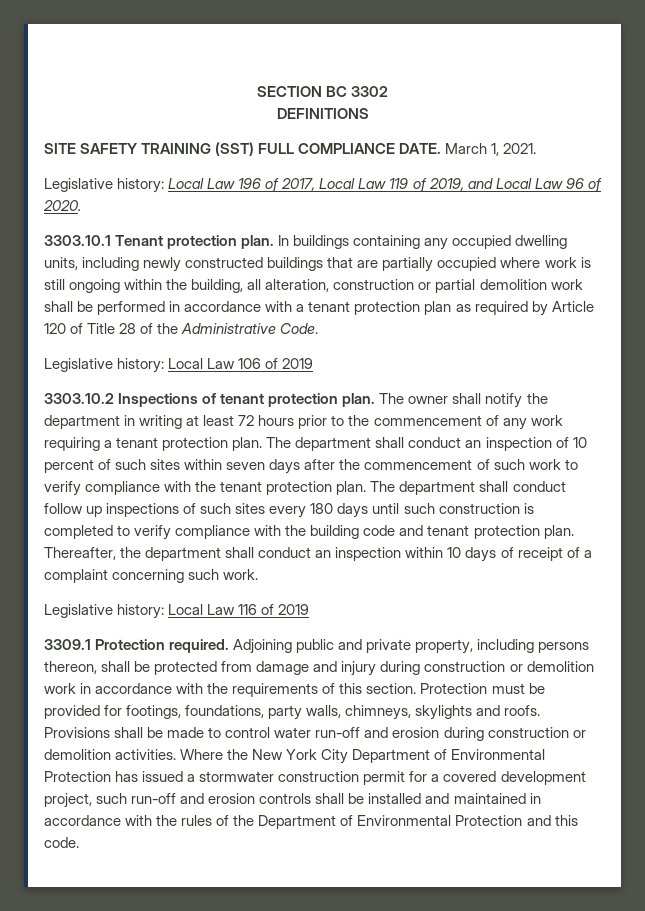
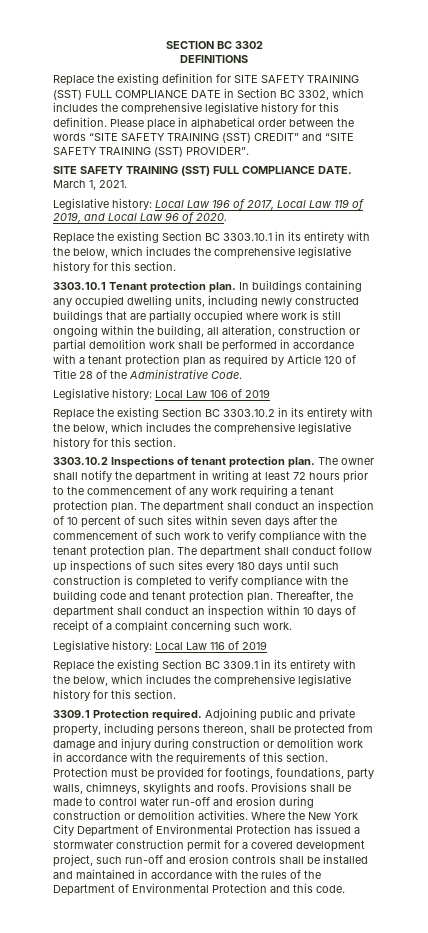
+ Replace the existing definition for SITE SAFETY TRAINING (SST) FULL COMPLIANCE DATE in Section BC 3302, which includes the comprehensive legislative history for this definition. Please place in alphabetical order between the words “SITE SAFETY TRAINING (SST) CREDIT” and “SITE SAFETY TRAINING (SST) PROVIDER”.
+ Replace the existing Section BC 3303.10.1 in its entirety with the below, which includes the comprehensive legislative history for this section.
+ Replace the existing Section BC 3303.10.2 in its entirety with the below, which includes the comprehensive legislative history for this section.
+ Replace the existing Section BC 3309.1 in its entirety with the below, which includes the comprehensive legislative history for this section.

